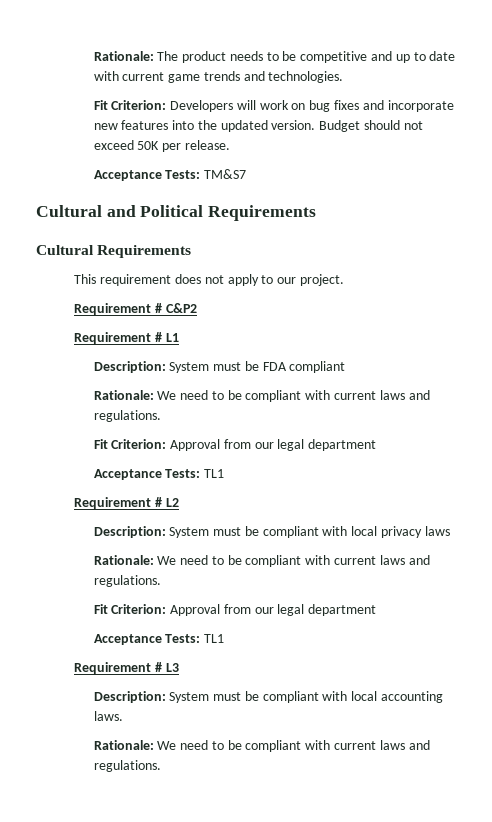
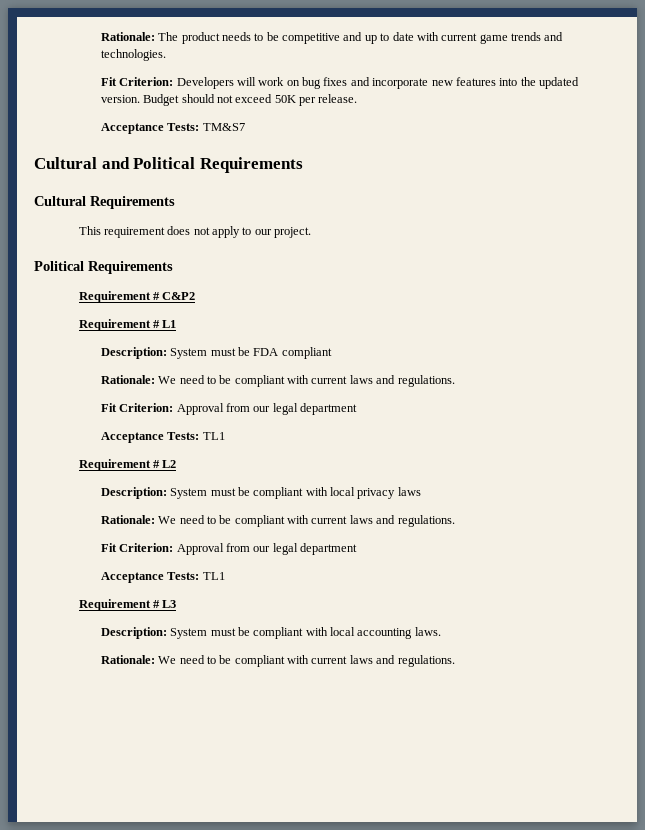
  This requirement does not apply to our project.
+ Political Requirements

